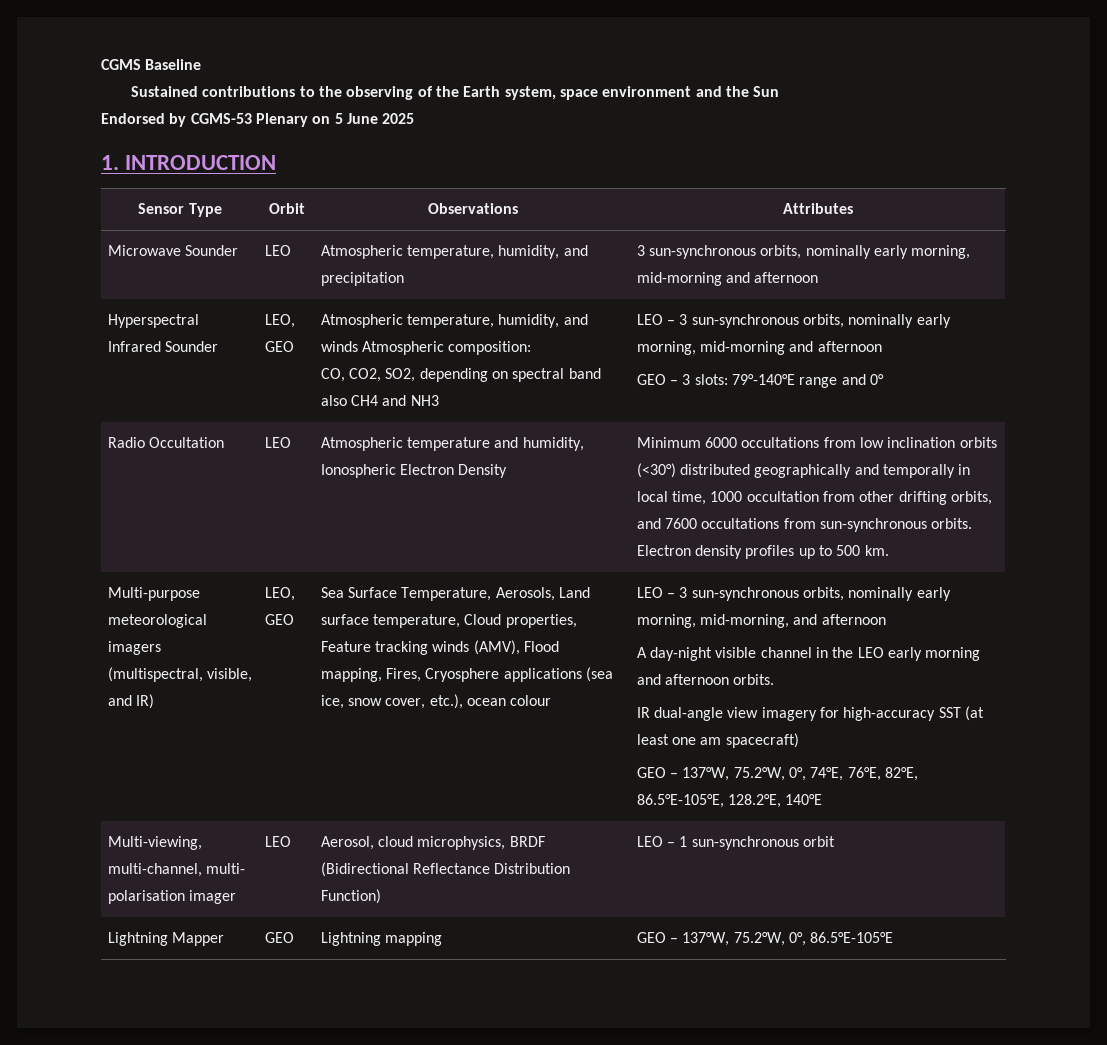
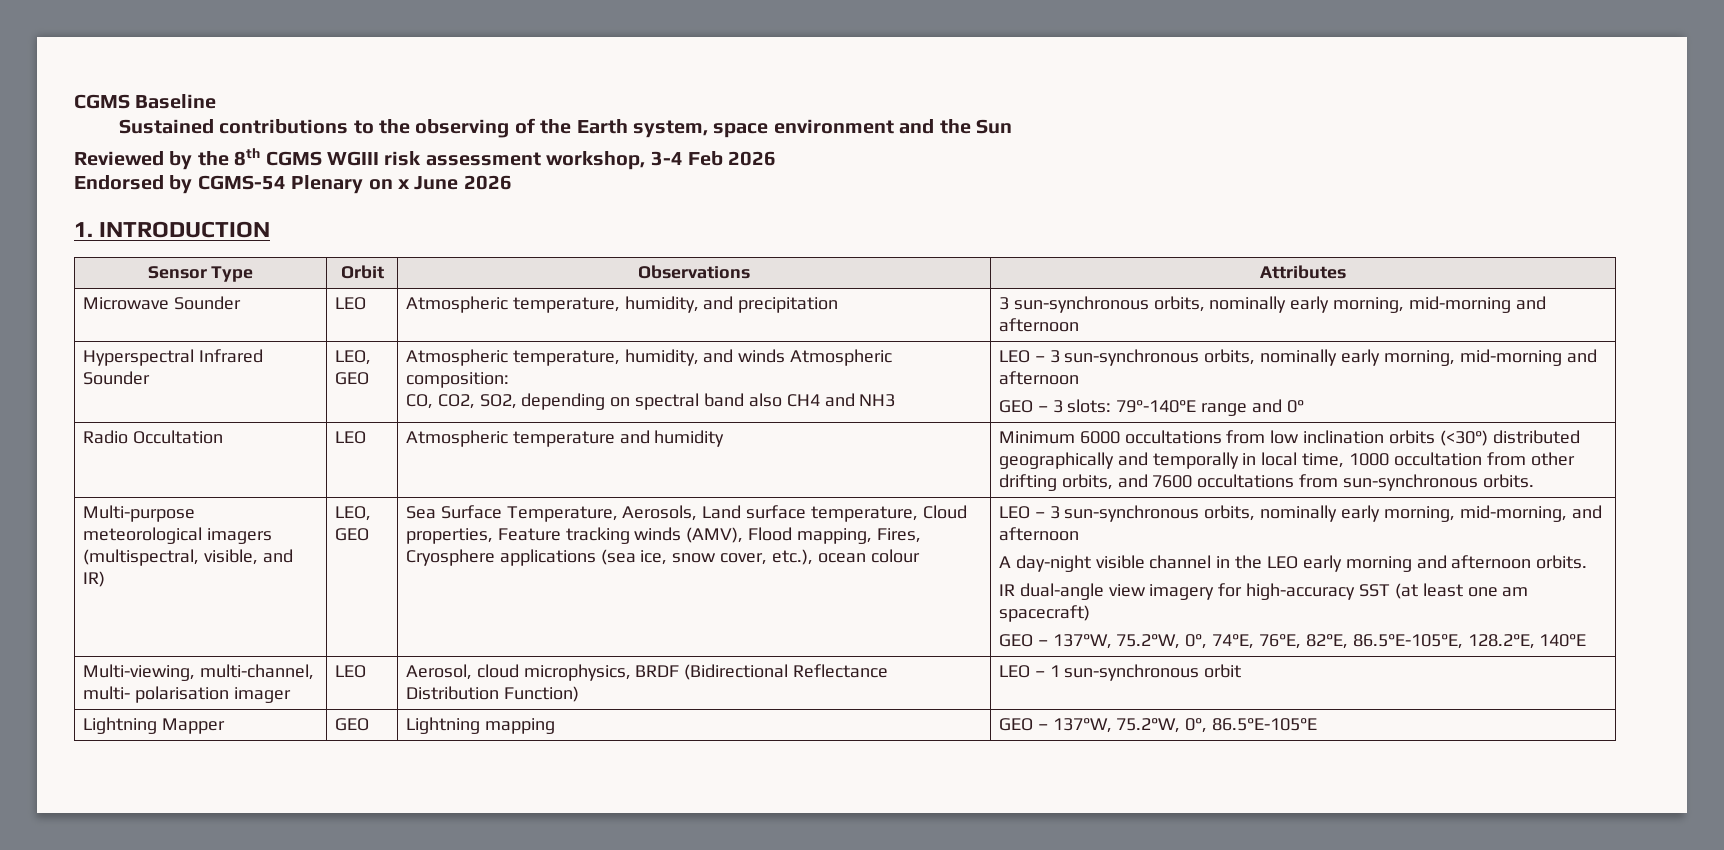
+ Reviewed by the 8th CGMS WGIII risk assessment workshop, 3-4 Feb 2026
- Endorsed by CGMS-53 Plenary on 5 June 2025
+ Endorsed by CGMS-54 Plenary on x June 2026
- Atmospheric temperature and humidity, Ionospheric Electron Density
+ Atmospheric temperature and humidity
- Electron density profiles up to 500 km.

